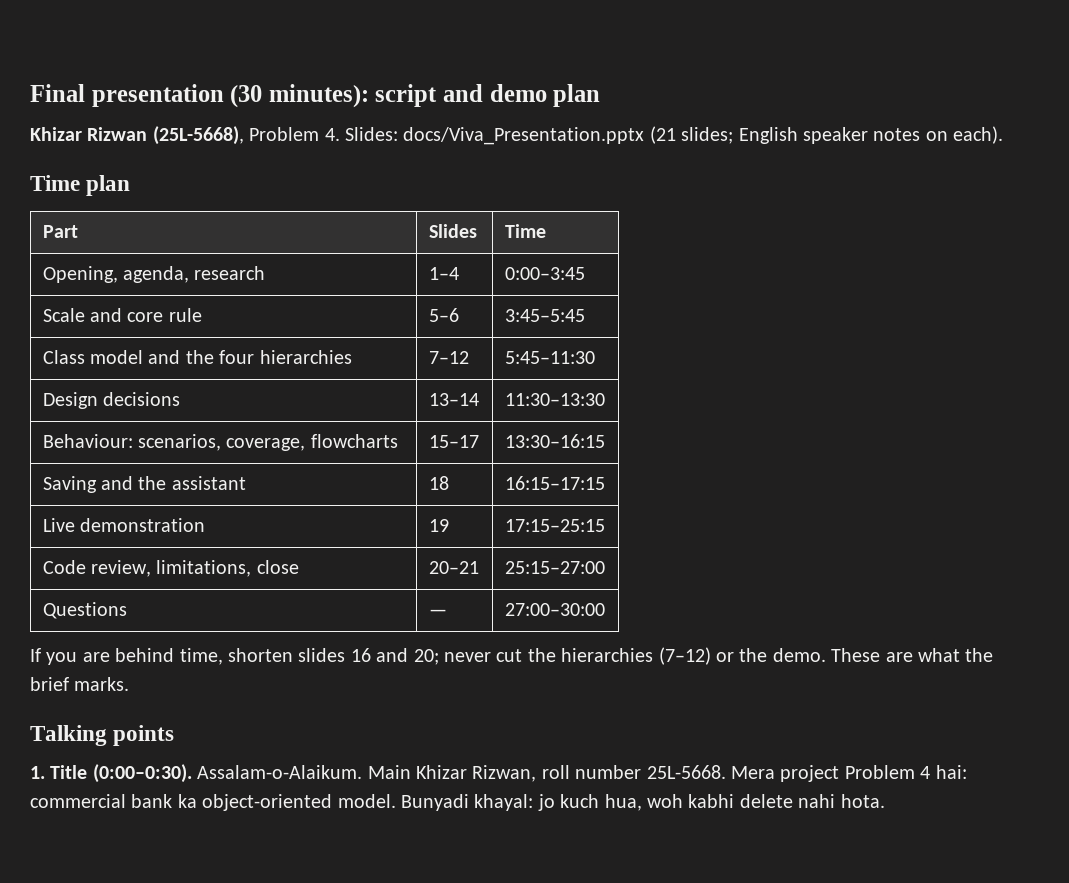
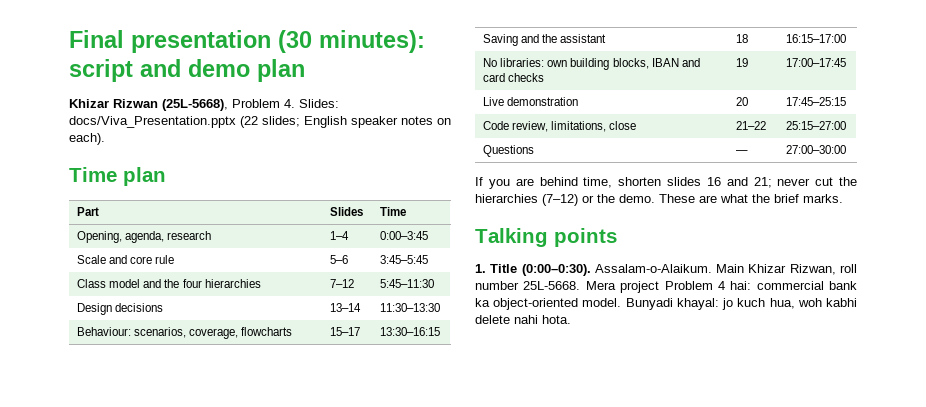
- Khizar Rizwan (25L-5668), Problem 4. Slides: docs/Viva_Presentation.pptx (21 slides; English speaker notes on each).
+ Khizar Rizwan (25L-5668), Problem 4. Slides: docs/Viva_Presentation.pptx (22 slides; English speaker notes on each).
- Saving and the assistant | 18 | 16:15–17:15
+ Saving and the assistant | 18 | 16:15–17:00
+ No libraries: own building blocks, IBAN and card checks | 19 | 17:00–17:45
- Live demonstration | 19 | 17:15–25:15
+ Live demonstration | 20 | 17:45–25:15
- Code review, limitations, close | 20–21 | 25:15–27:00
+ Code review, limitations, close | 21–22 | 25:15–27:00
- If you are behind time, shorten slides 16 and 20; never cut the hierarchies (7–12) or the demo.
+ If you are behind time, shorten slides 16 and 21; never cut the hierarchies (7–12) or the demo.

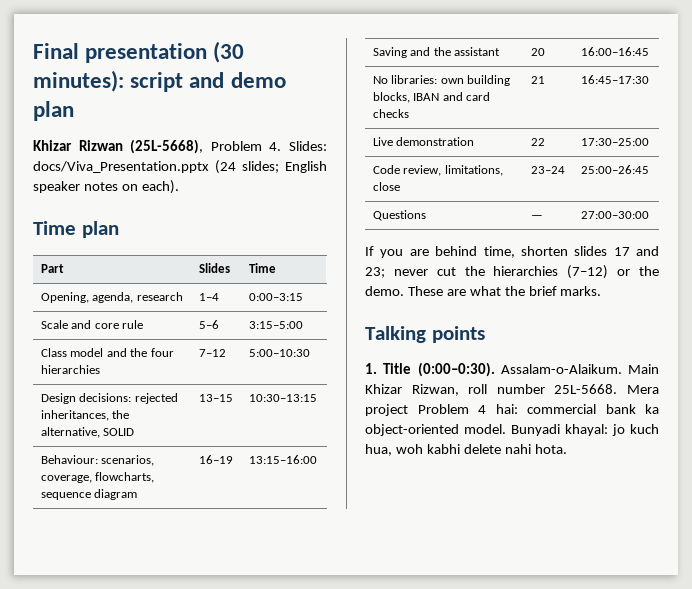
- Khizar Rizwan (25L-5668), Problem 4. Slides: docs/Viva_Presentation.pptx (22 slides; English speaker notes on each).
+ Khizar Rizwan (25L-5668), Problem 4. Slides: docs/Viva_Presentation.pptx (24 slides; English speaker notes on each).
- Opening, agenda, research | 1–4 | 0:00–3:45
+ Opening, agenda, research | 1–4 | 0:00–3:15
- Scale and core rule | 5–6 | 3:45–5:45
+ Scale and core rule | 5–6 | 3:15–5:00
- Class model and the four hierarchies | 7–12 | 5:45–11:30
+ Class model and the four hierarchies | 7–12 | 5:00–10:30
- Design decisions | 13–14 | 11:30–13:30
- Behaviour: scenarios, coverage, flowcharts | 15–17 | 13:30–16:15
+ Design decisions: rejected inheritances, the alternative, SOLID | 13–15 | 10:30–13:15
+ Behaviour: scenarios, coverage, flowcharts, sequence diagram | 16–19 | 13:15–16:00
- Saving and the assistant | 18 | 16:15–17:00
+ Saving and the assistant | 20 | 16:00–16:45
- No libraries: own building blocks, IBAN and card checks | 19 | 17:00–17:45
+ No libraries: own building blocks, IBAN and card checks | 21 | 16:45–17:30
- Live demonstration | 20 | 17:45–25:15
+ Live demonstration | 22 | 17:30–25:00
- Code review, limitations, close | 21–22 | 25:15–27:00
+ Code review, limitations, close | 23–24 | 25:00–26:45
- If you are behind time, shorten slides 16 and 21; never cut the hierarchies (7–12) or the demo.
+ If you are behind time, shorten slides 17 and 23; never cut the hierarchies (7–12) or the demo.

